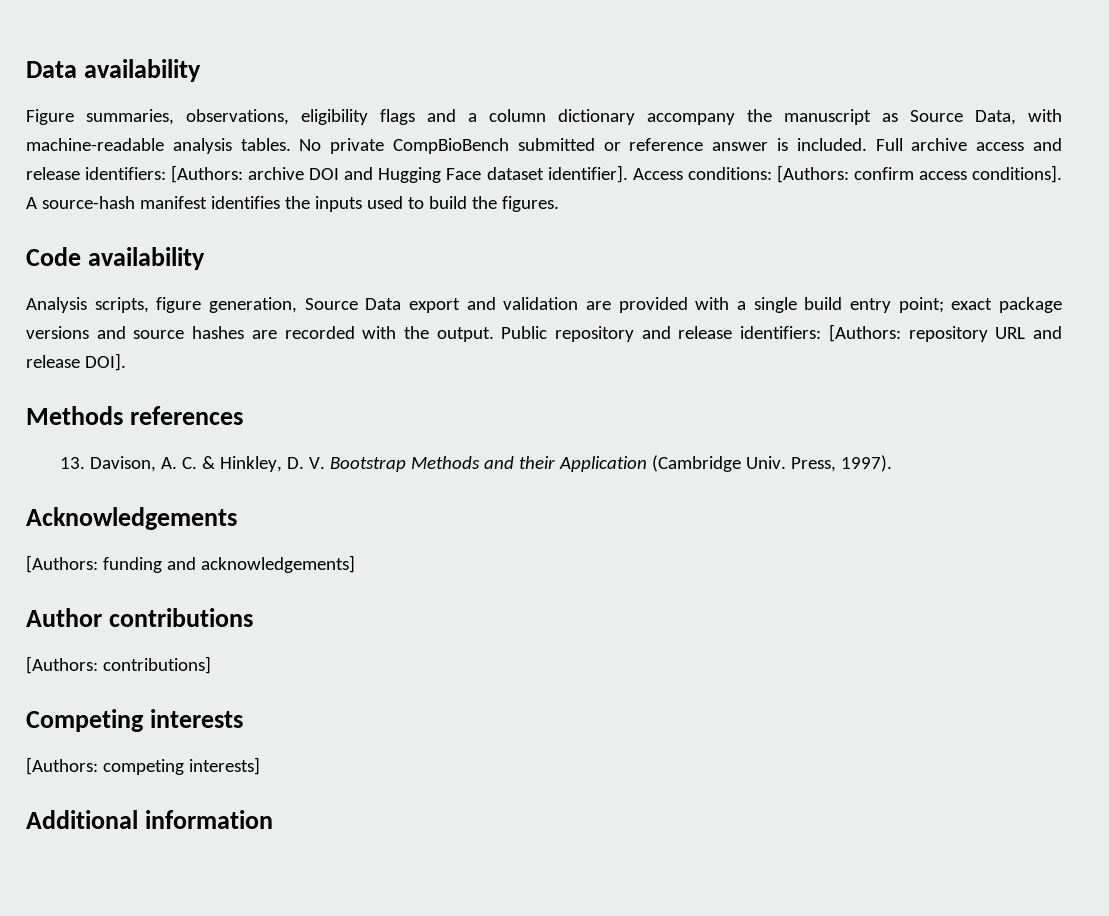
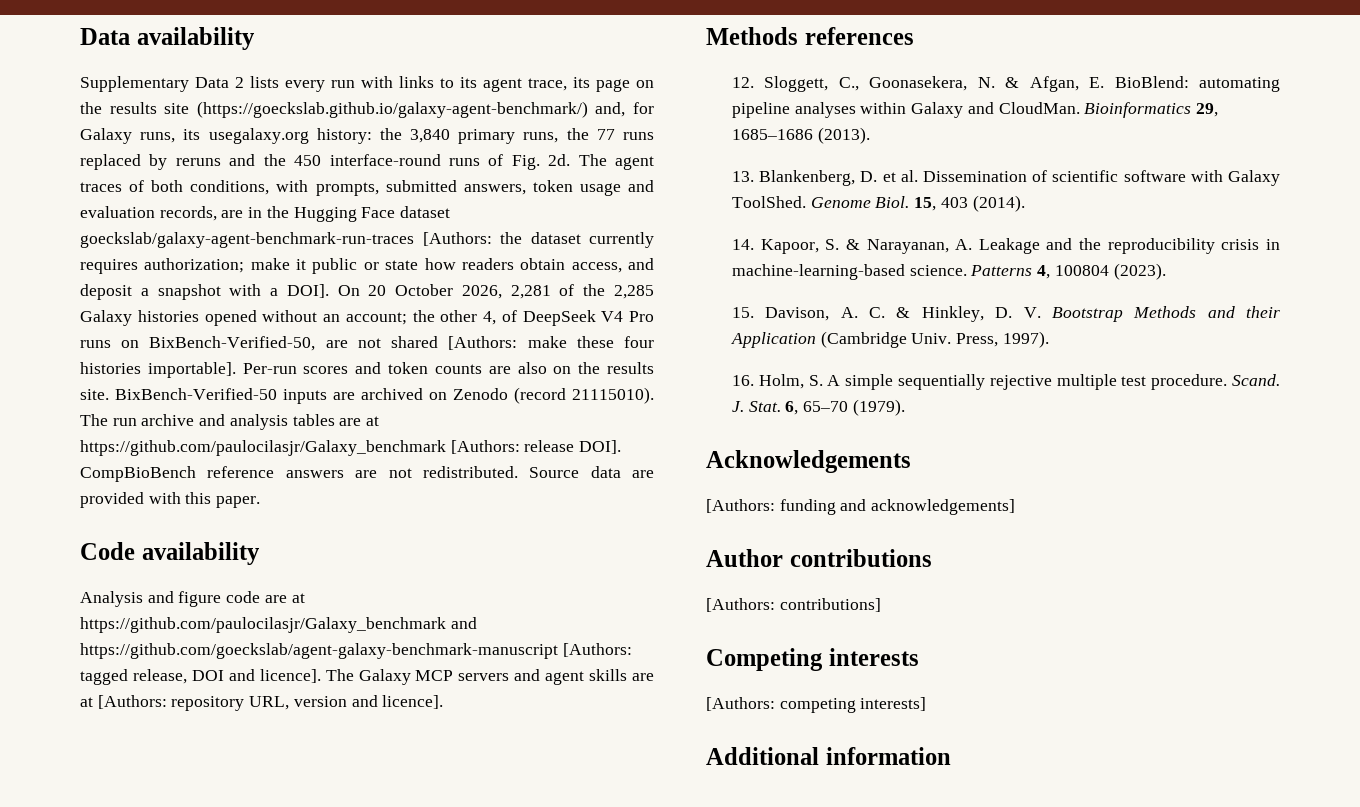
- Figure summaries, observations, eligibility flags and a column dictionary accompany the manuscript as Source Data, with machine-readable analysis tables. No private CompBioBench submitted or reference answer is included. Full archive access and release identifiers: [Authors: archive DOI and Hugging Face dataset identifier]. Access conditions: [Authors: confirm access conditions]. A source-hash manifest identifies the inputs used to build the figures.
+ Supplementary Data 2 lists every run with links to its agent trace, its page on the results site (https://goeckslab.github.io/galaxy-agent-benchmark/) and, for Galaxy runs, its usegalaxy.org history: the 3,840 primary runs, the 77 runs replaced by reruns and the 450 interface-round runs of Fig. 2d. The agent traces of both conditions, with prompts, submitted answers, token usage and evaluation records, are in the Hugging Face dataset goeckslab/galaxy-agent-benchmark-run-traces [Authors: the dataset currently requires authorization; make it public or state how readers obtain access, and deposit a snapshot with a DOI]. On 20 October 2026, 2,281 of the 2,285 Galaxy histories opened without an account; the other 4, of DeepSeek V4 Pro runs on BixBench-Verified-50, are not shared [Authors: make these four histories importable]. Per-run scores and token counts are also on the results site. BixBench-Verified-50 inputs are archived on Zenodo (record 21115010). The run archive and analysis tables are at https://github.com/paulocilasjr/Galaxy_benchmark [Authors: release DOI]. CompBioBench reference answers are not redistributed. Source data are provided with this paper.
  Code availability
- Analysis scripts, figure generation, Source Data export and validation are provided with a single build entry point; exact package versions and source hashes are recorded with the output. Public repository and release identifiers: [Authors: repository URL and release DOI].
+ Analysis and figure code are at https://github.com/paulocilasjr/Galaxy_benchmark and https://github.com/goeckslab/agent-galaxy-benchmark-manuscript [Authors: tagged release, DOI and licence]. The Galaxy MCP servers and agent skills are at [Authors: repository URL, version and licence].
  Methods references
- 13. Davison, A. C. & Hinkley, D. V. Bootstrap Methods and their Application (Cambridge Univ.
+ 12. Sloggett, C., Goonasekera, N. & Afgan, E. BioBlend: automating pipeline analyses within Galaxy and CloudMan. Bioinformatics 29, 1685–1686 (2013).
+ 13. Blankenberg, D. et al. Dissemination of scientific software with Galaxy ToolShed. Genome Biol. 15, 403 (2014).
+ 14. Kapoor, S. & Narayanan, A. Leakage and the reproducibility crisis in machine-learning-based science. Patterns 4, 100804 (2023).
+ 15. Davison, A. C. & Hinkley, D. V. Bootstrap Methods and their Application (Cambridge Univ.
+ 16. Holm, S. A simple sequentially rejective multiple test procedure. Scand. J. Stat. 6, 65–70 (1979).

